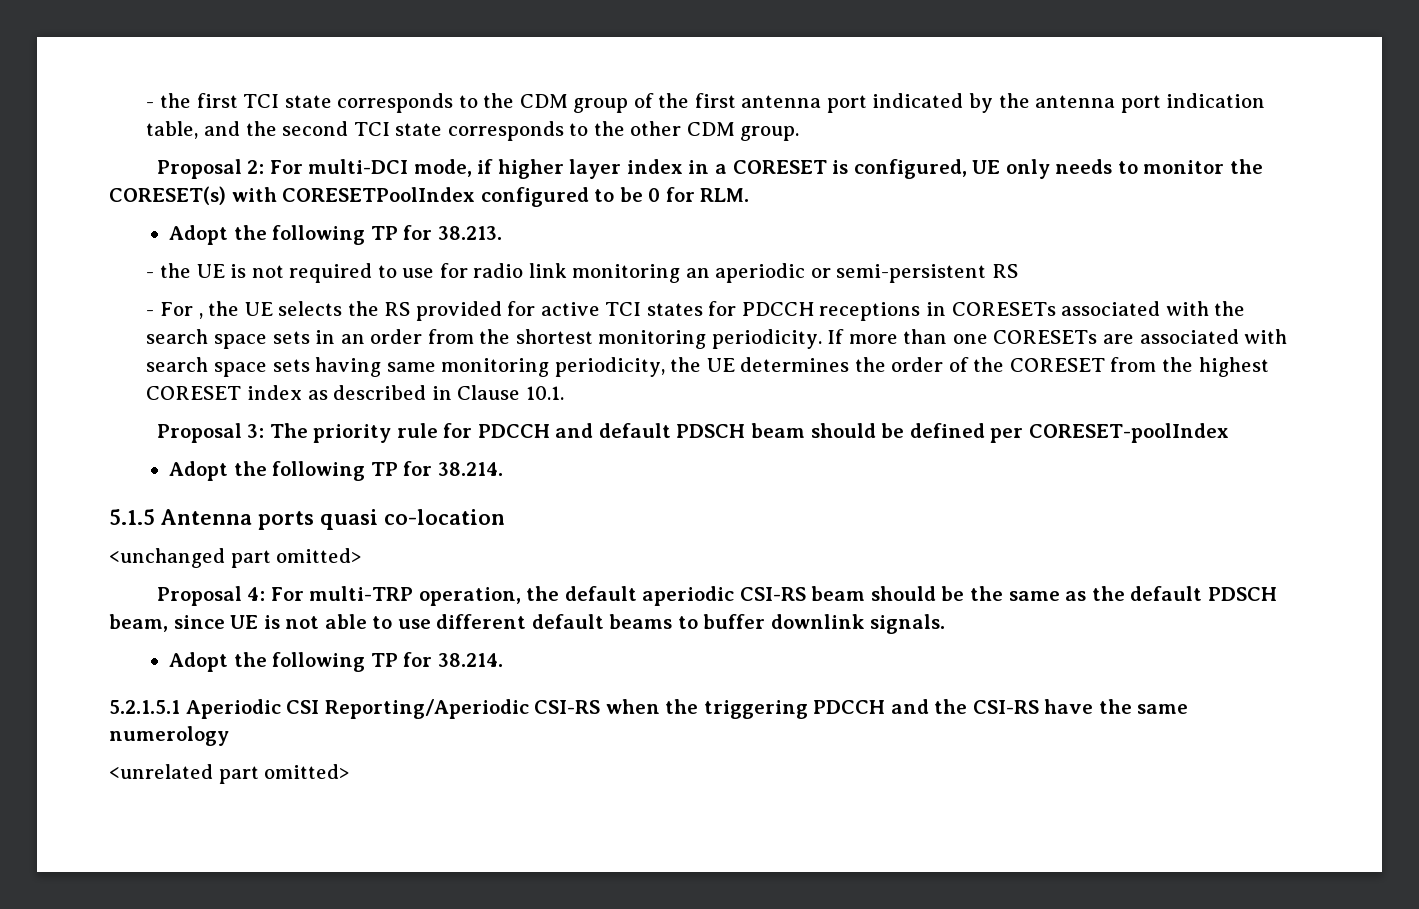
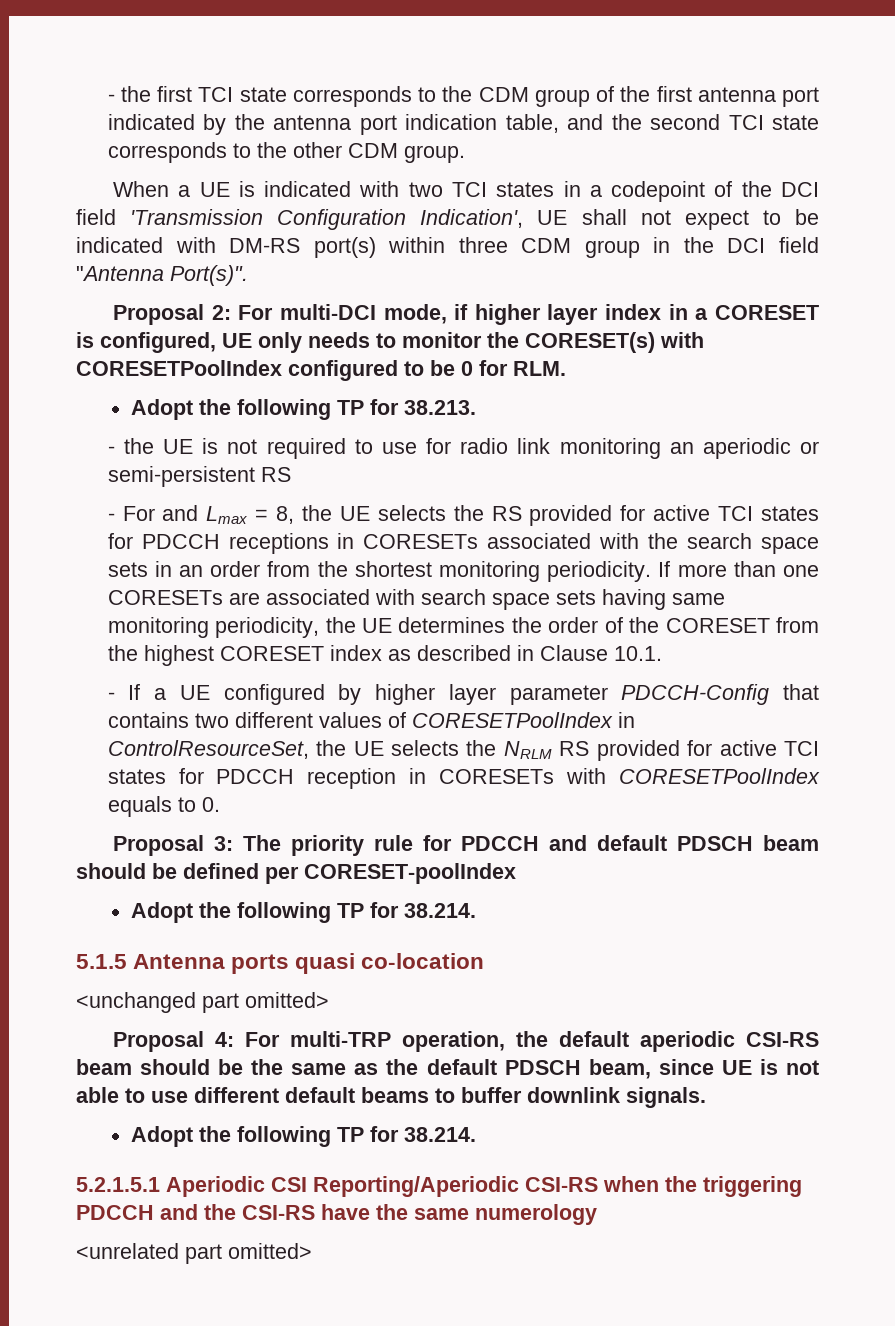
+ When a UE is indicated with two TCI states in a codepoint of the DCI field 'Transmission Configuration Indication', UE shall not expect to be indicated with DM-RS port(s) within three CDM group in the DCI field "Antenna Port(s)".
- - For , the UE selects the RS provided for active TCI states for PDCCH receptions in CORESETs associated with the search space sets in an order from the shortest monitoring periodicity.
+ - For and Lmax = 8, the UE selects the RS provided for active TCI states for PDCCH receptions in CORESETs associated with the search space sets in an order from the shortest monitoring periodicity.
+ - If a UE configured by higher layer parameter PDCCH-Config that contains two different values of CORESETPoolIndex in ControlResourceSet, the UE selects the NRLM RS provided for active TCI states for PDCCH reception in CORESETs with CORESETPoolIndex equals to 0.

